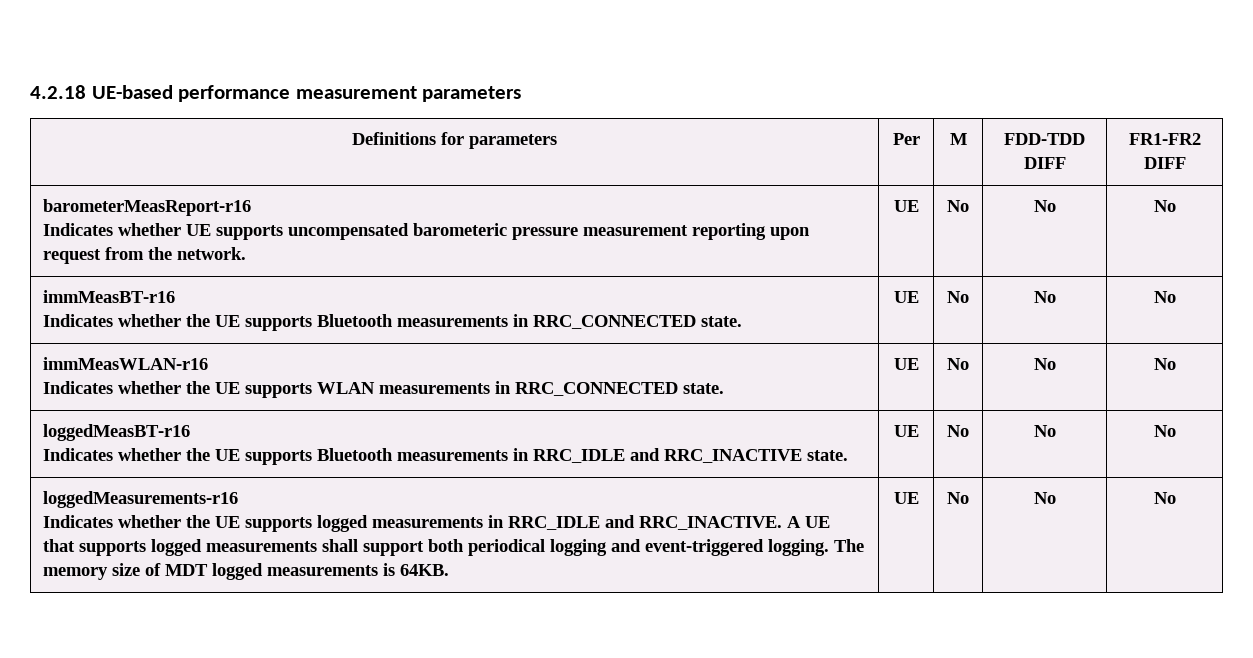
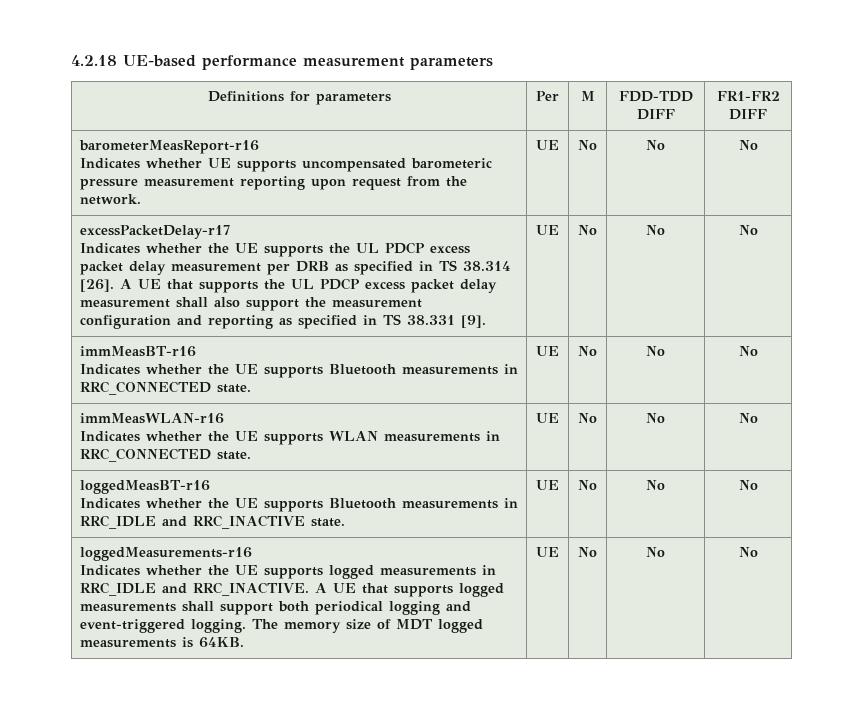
+ excessPacketDelay-r17
+ Indicates whether the UE supports the UL PDCP excess packet delay measurement per DRB as specified in TS 38.314 [26]. A UE that supports the UL PDCP excess packet delay measurement shall also support the measurement configuration and reporting as specified in TS 38.331 [9]. | UE | No | No | No

